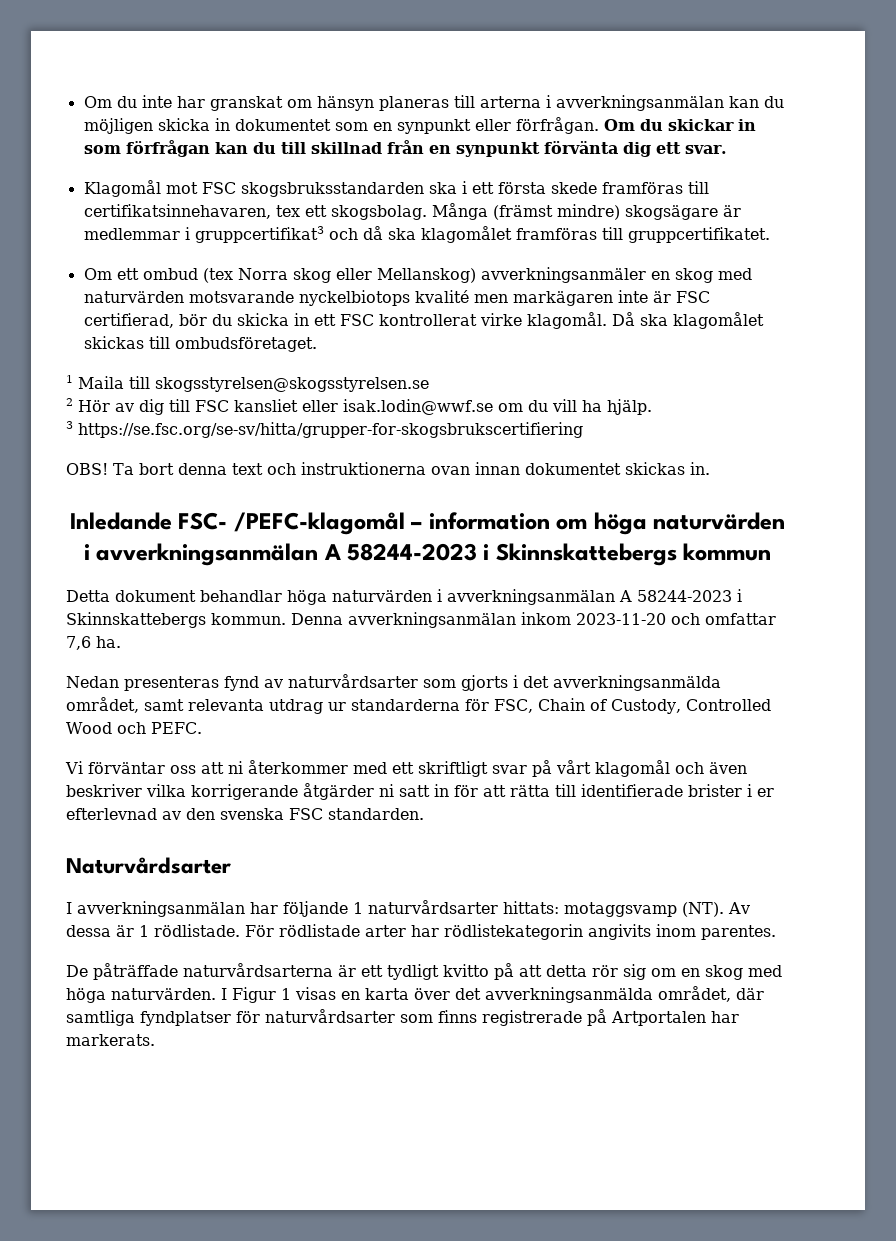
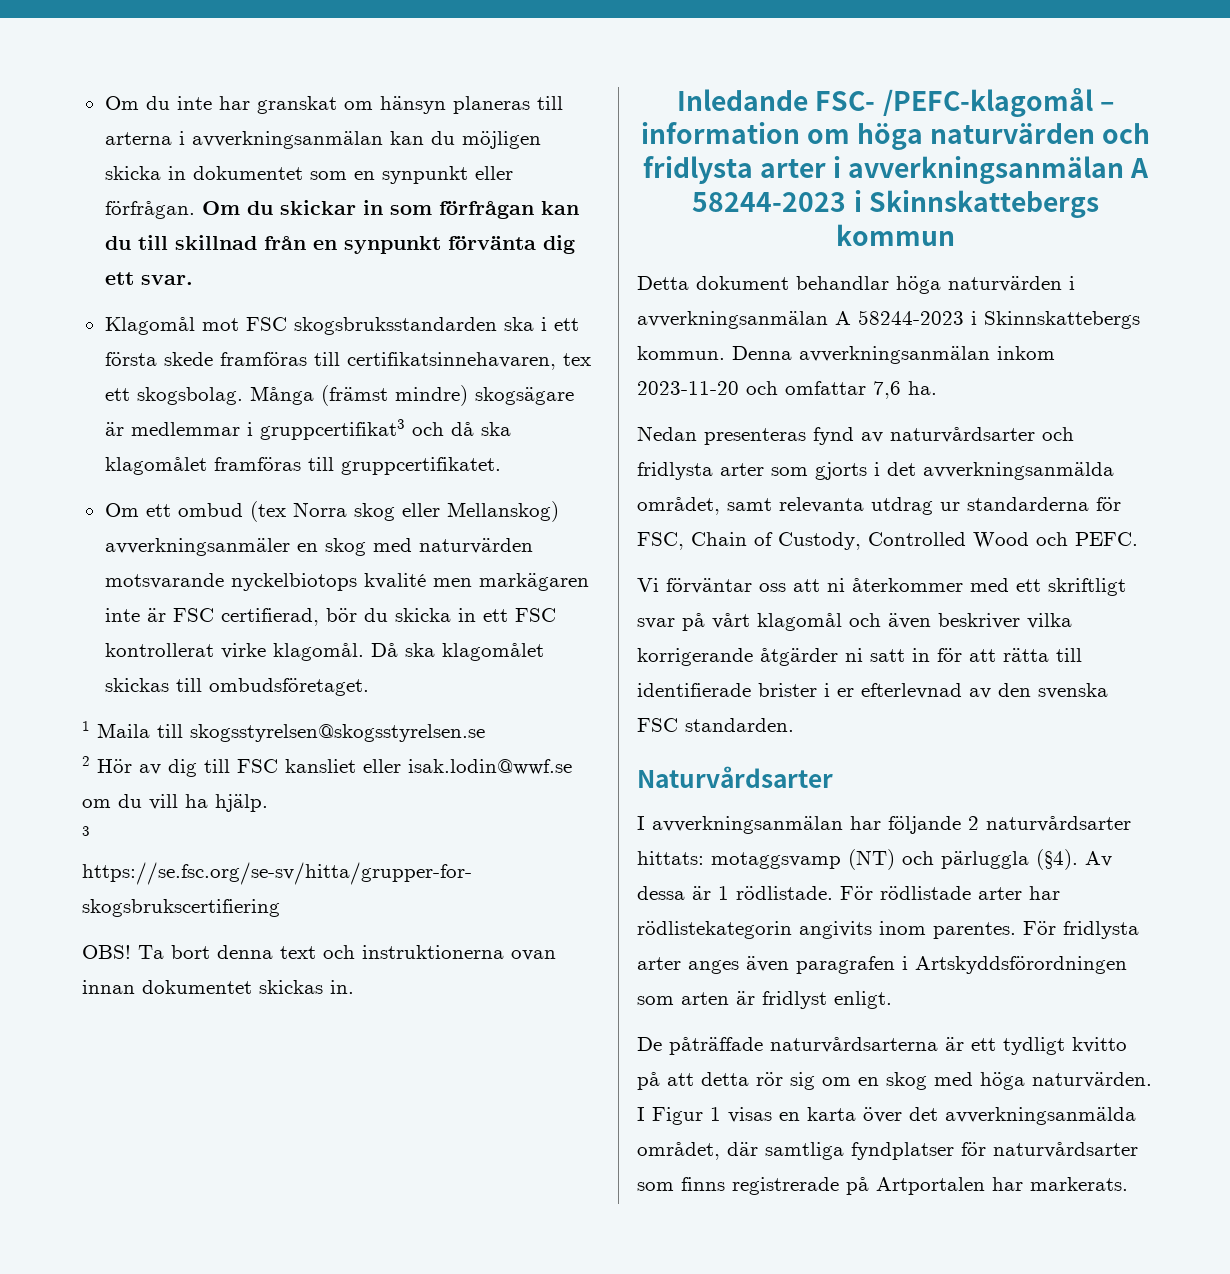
- Inledande FSC- /PEFC-klagomål – information om höga naturvärden i avverkningsanmälan A 58244-2023 i Skinnskattebergs kommun
+ Inledande FSC- /PEFC-klagomål – information om höga naturvärden och fridlysta arter i avverkningsanmälan A 58244-2023 i Skinnskattebergs kommun
- Nedan presenteras fynd av naturvårdsarter som gjorts i det avverkningsanmälda området, samt relevanta utdrag ur standarderna för FSC, Chain of Custody, Controlled Wood och PEFC.
+ Nedan presenteras fynd av naturvårdsarter och fridlysta arter som gjorts i det avverkningsanmälda området, samt relevanta utdrag ur standarderna för FSC, Chain of Custody, Controlled Wood och PEFC.
- I avverkningsanmälan har följande 1 naturvårdsarter hittats: motaggsvamp (NT). Av dessa är 1 rödlistade.
+ I avverkningsanmälan har följande 2 naturvårdsarter hittats: motaggsvamp (NT) och pärluggla (§4). Av dessa är 1 rödlistade.
+ För fridlysta arter anges även paragrafen i Artskyddsförordningen som arten är fridlyst enligt.

